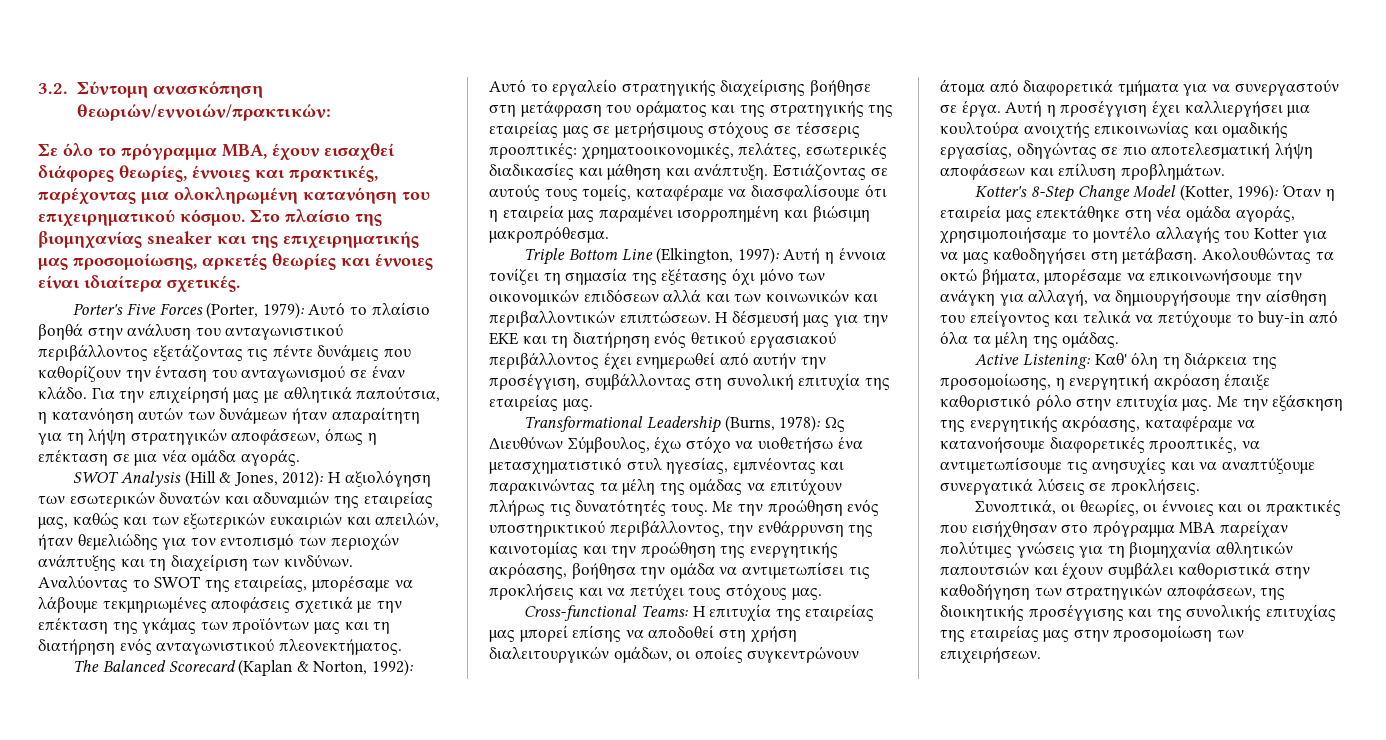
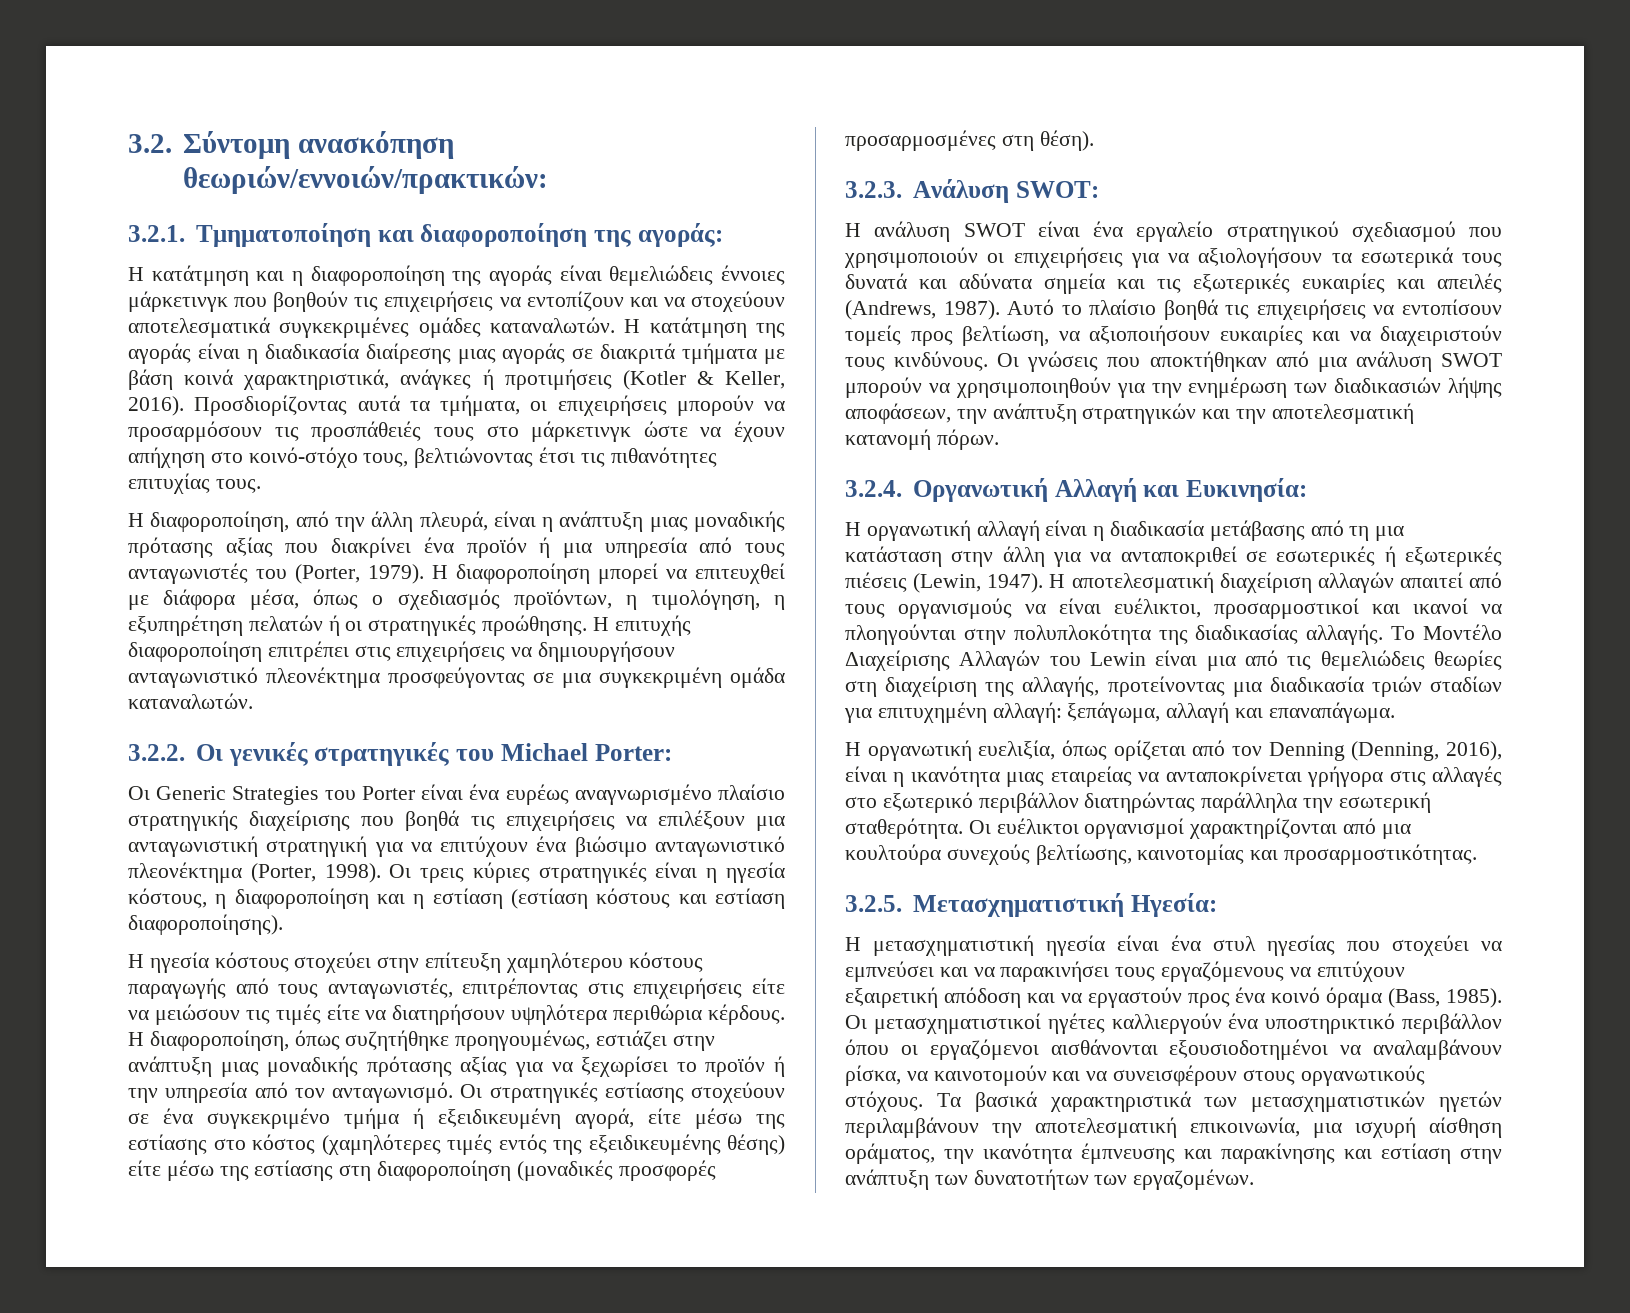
- Σε όλο το πρόγραμμα MBA, έχουν εισαχθεί διάφορες θεωρίες, έννοιες και πρακτικές, παρέχοντας μια ολοκληρωμένη κατανόηση του επιχειρηματικού κόσμου. Στο πλαίσιο της βιομηχανίας sneaker και της επιχειρηματικής μας προσομοίωσης, αρκετές θεωρίες και έννοιες είναι ιδιαίτερα σχετικές.
- Porter's Five Forces (Porter, 1979): Αυτό το πλαίσιο βοηθά στην ανάλυση του ανταγωνιστικού περιβάλλοντος εξετάζοντας τις πέντε δυνάμεις που καθορίζουν την ένταση του ανταγωνισμού σε έναν κλάδο. Για την επιχείρησή μας με αθλητικά παπούτσια, η κατανόηση αυτών των δυνάμεων ήταν απαραίτητη για τη λήψη στρατηγικών αποφάσεων, όπως η επέκταση σε μια νέα ομάδα αγοράς.
- SWOT Analysis (Hill & Jones, 2012): Η αξιολόγηση των εσωτερικών δυνατών και αδυναμιών της εταιρείας μας, καθώς και των εξωτερικών ευκαιριών και απειλών, ήταν θεμελιώδης για τον εντοπισμό των περιοχών ανάπτυξης και τη διαχείριση των κινδύνων. Αναλύοντας το SWOT της εταιρείας, μπορέσαμε να λάβουμε τεκμηριωμένες αποφάσεις σχετικά με την επέκταση της γκάμας των προϊόντων μας και τη διατήρηση ενός ανταγωνιστικού πλεονεκτήματος.
- The Balanced Scorecard (Kaplan & Norton, 1992): Αυτό το εργαλείο στρατηγικής διαχείρισης βοήθησε στη μετάφραση του οράματος και της στρατηγικής της εταιρείας μας σε μετρήσιμους στόχους σε τέσσερις προοπτικές: χρηματοοικονομικές, πελάτες, εσωτερικές διαδικασίες και μάθηση και ανάπτυξη. Εστιάζοντας σε αυτούς τους τομείς, καταφέραμε να διασφαλίσουμε ότι η εταιρεία μας παραμένει ισορροπημένη και βιώσιμη μακροπρόθεσμα.
- Triple Bottom Line (Elkington, 1997): Αυτή η έννοια τονίζει τη σημασία της εξέτασης όχι μόνο των οικονομικών επιδόσεων αλλά και των κοινωνικών και περιβαλλοντικών επιπτώσεων. Η δέσμευσή μας για την ΕΚΕ και τη διατήρηση ενός θετικού εργασιακού περιβάλλοντος έχει ενημερωθεί από αυτήν την προσέγγιση, συμβάλλοντας στη συνολική επιτυχία της εταιρείας μας.
- Transformational Leadership (Burns, 1978): Ως Διευθύνων Σύμβουλος, έχω στόχο να υιοθετήσω ένα μετασχηματιστικό στυλ ηγεσίας, εμπνέοντας και παρακινώντας τα μέλη της ομάδας να επιτύχουν πλήρως τις δυνατότητές τους. Με την προώθηση ενός υποστηρικτικού περιβάλλοντος, την ενθάρρυνση της καινοτομίας και την προώθηση της ενεργητικής ακρόασης, βοήθησα την ομάδα να αντιμετωπίσει τις προκλήσεις και να πετύχει τους στόχους μας.
- Cross-functional Teams: Η επιτυχία της εταιρείας μας μπορεί επίσης να αποδοθεί στη χρήση διαλειτουργικών ομάδων, οι οποίες συγκεντρώνουν άτομα από διαφορετικά τμήματα για να συνεργαστούν σε έργα. Αυτή η προσέγγιση έχει καλλιεργήσει μια κουλτούρα ανοιχτής επικοινωνίας και ομαδικής εργασίας, οδηγώντας σε πιο αποτελεσματική λήψη αποφάσεων και επίλυση προβλημάτων.
- Kotter's 8-Step Change Model (Kotter, 1996): Όταν η εταιρεία μας επεκτάθηκε στη νέα ομάδα αγοράς, χρησιμοποιήσαμε το μοντέλο αλλαγής του Kotter για να μας καθοδηγήσει στη μετάβαση. Ακολουθώντας τα οκτώ βήματα, μπορέσαμε να επικοινωνήσουμε την ανάγκη για αλλαγή, να δημιουργήσουμε την αίσθηση του επείγοντος και τελικά να πετύχουμε το buy-in από όλα τα μέλη της ομάδας.
- Active Listening: Καθ' όλη τη διάρκεια της προσομοίωσης, η ενεργητική ακρόαση έπαιξε καθοριστικό ρόλο στην επιτυχία μας. Με την εξάσκηση της ενεργητικής ακρόασης, καταφέραμε να κατανοήσουμε διαφορετικές προοπτικές, να αντιμετωπίσουμε τις ανησυχίες και να αναπτύξουμε συνεργατικά λύσεις σε προκλήσεις.
- Συνοπτικά, οι θεωρίες, οι έννοιες και οι πρακτικές που εισήχθησαν στο πρόγραμμα MBA παρείχαν πολύτιμες γνώσεις για τη βιομηχανία αθλητικών παπουτσιών και έχουν συμβάλει καθοριστικά στην καθοδήγηση των στρατηγικών αποφάσεων, της διοικητικής προσέγγισης και της συνολικής επιτυχίας της εταιρείας μας στην προσομοίωση των επιχειρήσεων.
+ 3.2.1. Τμηματοποίηση και διαφοροποίηση της αγοράς:
+ Η κατάτμηση και η διαφοροποίηση της αγοράς είναι θεμελιώδεις έννοιες μάρκετινγκ που βοηθούν τις επιχειρήσεις να εντοπίζουν και να στοχεύουν αποτελεσματικά συγκεκριμένες ομάδες καταναλωτών. Η κατάτμηση της αγοράς είναι η διαδικασία διαίρεσης μιας αγοράς σε διακριτά τμήματα με βάση κοινά χαρακτηριστικά, ανάγκες ή προτιμήσεις (Kotler & Keller, 2016). Προσδιορίζοντας αυτά τα τμήματα, οι επιχειρήσεις μπορούν να προσαρμόσουν τις προσπάθειές τους στο μάρκετινγκ ώστε να έχουν απήχηση στο κοινό-στόχο τους, βελτιώνοντας έτσι τις πιθανότητες επιτυχίας τους.
+ Η διαφοροποίηση, από την άλλη πλευρά, είναι η ανάπτυξη μιας μοναδικής πρότασης αξίας που διακρίνει ένα προϊόν ή μια υπηρεσία από τους ανταγωνιστές του (Porter, 1979). Η διαφοροποίηση μπορεί να επιτευχθεί με διάφορα μέσα, όπως ο σχεδιασμός προϊόντων, η τιμολόγηση, η εξυπηρέτηση πελατών ή οι στρατηγικές προώθησης. Η επιτυχής διαφοροποίηση επιτρέπει στις επιχειρήσεις να δημιουργήσουν ανταγωνιστικό πλεονέκτημα προσφεύγοντας σε μια συγκεκριμένη ομάδα καταναλωτών.
+ 3.2.2. Οι γενικές στρατηγικές του Michael Porter:
+ Οι Generic Strategies του Porter είναι ένα ευρέως αναγνωρισμένο πλαίσιο στρατηγικής διαχείρισης που βοηθά τις επιχειρήσεις να επιλέξουν μια ανταγωνιστική στρατηγική για να επιτύχουν ένα βιώσιμο ανταγωνιστικό πλεονέκτημα (Porter, 1998). Οι τρεις κύριες στρατηγικές είναι η ηγεσία κόστους, η διαφοροποίηση και η εστίαση (εστίαση κόστους και εστίαση διαφοροποίησης).
+ Η ηγεσία κόστους στοχεύει στην επίτευξη χαμηλότερου κόστους παραγωγής από τους ανταγωνιστές, επιτρέποντας στις επιχειρήσεις είτε να μειώσουν τις τιμές είτε να διατηρήσουν υψηλότερα περιθώρια κέρδους. Η διαφοροποίηση, όπως συζητήθηκε προηγουμένως, εστιάζει στην ανάπτυξη μιας μοναδικής πρότασης αξίας για να ξεχωρίσει το προϊόν ή την υπηρεσία από τον ανταγωνισμό. Οι στρατηγικές εστίασης στοχεύουν σε ένα συγκεκριμένο τμήμα ή εξειδικευμένη αγορά, είτε μέσω της εστίασης στο κόστος (χαμηλότερες τιμές εντός της εξειδικευμένης θέσης) είτε μέσω της εστίασης στη διαφοροποίηση (μοναδικές προσφορές προσαρμοσμένες στη θέση).
+ 3.2.3. Ανάλυση SWOT:
+ Η ανάλυση SWOT είναι ένα εργαλείο στρατηγικού σχεδιασμού που χρησιμοποιούν οι επιχειρήσεις για να αξιολογήσουν τα εσωτερικά τους δυνατά και αδύνατα σημεία και τις εξωτερικές ευκαιρίες και απειλές (Andrews, 1987). Αυτό το πλαίσιο βοηθά τις επιχειρήσεις να εντοπίσουν τομείς προς βελτίωση, να αξιοποιήσουν ευκαιρίες και να διαχειριστούν τους κινδύνους. Οι γνώσεις που αποκτήθηκαν από μια ανάλυση SWOT μπορούν να χρησιμοποιηθούν για την ενημέρωση των διαδικασιών λήψης αποφάσεων, την ανάπτυξη στρατηγικών και την αποτελεσματική κατανομή πόρων.
+ 3.2.4. Οργανωτική Αλλαγή και Ευκινησία:
+ Η οργανωτική αλλαγή είναι η διαδικασία μετάβασης από τη μια κατάσταση στην άλλη για να ανταποκριθεί σε εσωτερικές ή εξωτερικές πιέσεις (Lewin, 1947). Η αποτελεσματική διαχείριση αλλαγών απαιτεί από τους οργανισμούς να είναι ευέλικτοι, προσαρμοστικοί και ικανοί να πλοηγούνται στην πολυπλοκότητα της διαδικασίας αλλαγής. Το Μοντέλο Διαχείρισης Αλλαγών του Lewin είναι μια από τις θεμελιώδεις θεωρίες στη διαχείριση της αλλαγής, προτείνοντας μια διαδικασία τριών σταδίων για επιτυχημένη αλλαγή: ξεπάγωμα, αλλαγή και επαναπάγωμα.
+ Η οργανωτική ευελιξία, όπως ορίζεται από τον Denning (Denning, 2016), είναι η ικανότητα μιας εταιρείας να ανταποκρίνεται γρήγορα στις αλλαγές στο εξωτερικό περιβάλλον διατηρώντας παράλληλα την εσωτερική σταθερότητα. Οι ευέλικτοι οργανισμοί χαρακτηρίζονται από μια κουλτούρα συνεχούς βελτίωσης, καινοτομίας και προσαρμοστικότητας.
+ 3.2.5. Μετασχηματιστική Ηγεσία:
+ Η μετασχηματιστική ηγεσία είναι ένα στυλ ηγεσίας που στοχεύει να εμπνεύσει και να παρακινήσει τους εργαζόμενους να επιτύχουν εξαιρετική απόδοση και να εργαστούν προς ένα κοινό όραμα (Bass, 1985). Οι μετασχηματιστικοί ηγέτες καλλιεργούν ένα υποστηρικτικό περιβάλλον όπου οι εργαζόμενοι αισθάνονται εξουσιοδοτημένοι να αναλαμβάνουν ρίσκα, να καινοτομούν και να συνεισφέρουν στους οργανωτικούς στόχους. Τα βασικά χαρακτηριστικά των μετασχηματιστικών ηγετών περιλαμβάνουν την αποτελεσματική επικοινωνία, μια ισχυρή αίσθηση οράματος, την ικανότητα έμπνευσης και παρακίνησης και εστίαση στην ανάπτυξη των δυνατοτήτων των εργαζομένων.

